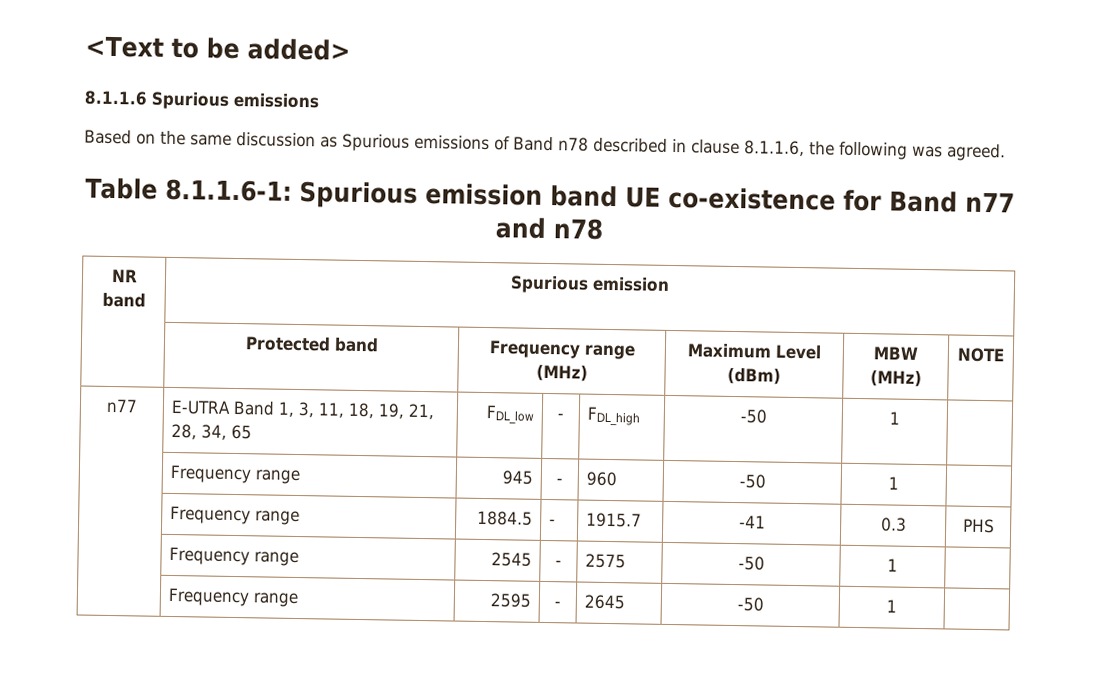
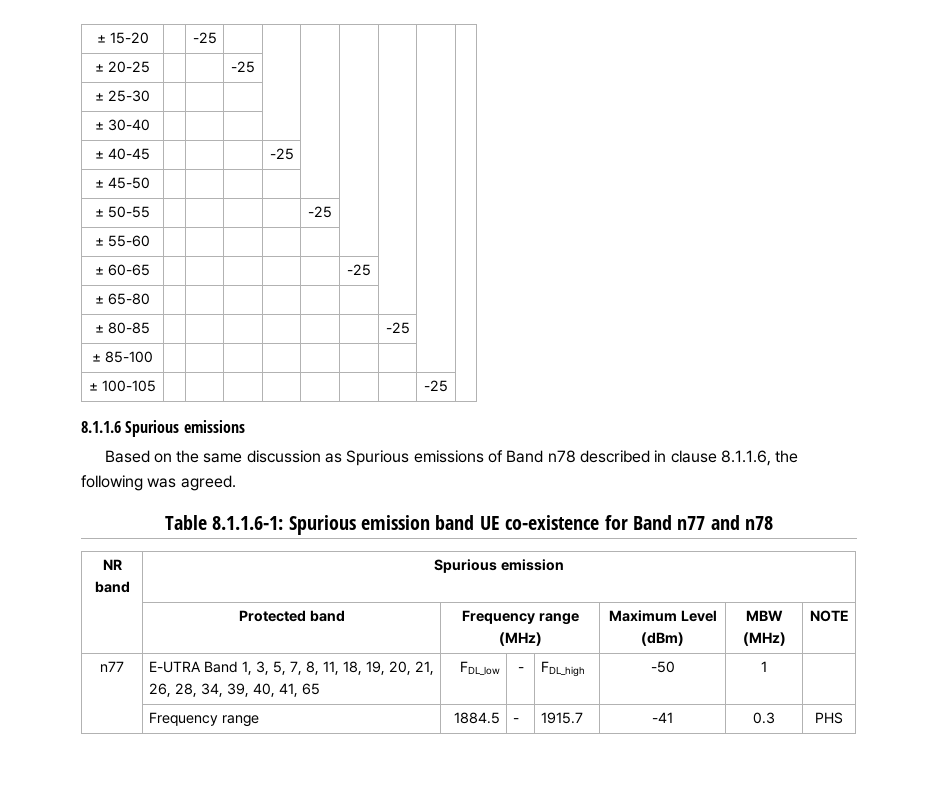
- <Text to be added>
+ ± 15-20 | | -25 | | | | | | |
+ ± 20-25 | | | -25 | | | | | |
+ ± 25-30 | | | | | | | | |
+ ± 30-40 | | | | | | | | |
+ ± 40-45 | | | | -25 | | | | |
+ ± 45-50 | | | | | | | | |
+ ± 50-55 | | | | | -25 | | | |
+ ± 55-60 | | | | | | | | |
+ ± 60-65 | | | | | | -25 | | |
+ ± 65-80 | | | | | | | | |
+ ± 80-85 | | | | | | | -25 | |
+ ± 85-100 | | | | | | | | |
+ ± 100-105 | | | | | | | | -25 |
- n77 | E-UTRA Band 1, 3, 11, 18, 19, 21, 28, 34, 65 | FDL_low | - | FDL_high | -50 | 1 |
+ n77 | E-UTRA Band 1, 3, 5, 7, 8, 11, 18, 19, 20, 21, 26, 28, 34, 39, 40, 41, 65 | FDL_low | - | FDL_high | -50 | 1 |
- | Frequency range | 945 | - | 960 | -50 | 1 |
- | Frequency range | 2545 | - | 2575 | -50 | 1 |
- | Frequency range | 2595 | - | 2645 | -50 | 1 |

